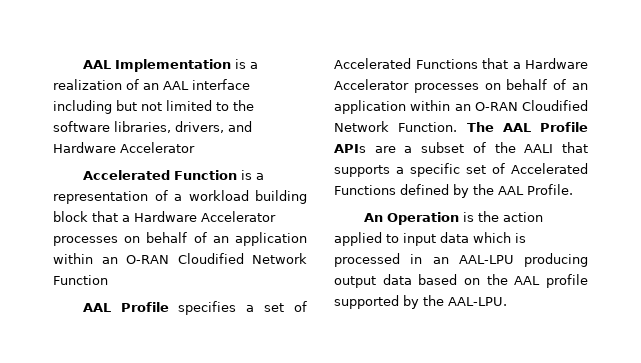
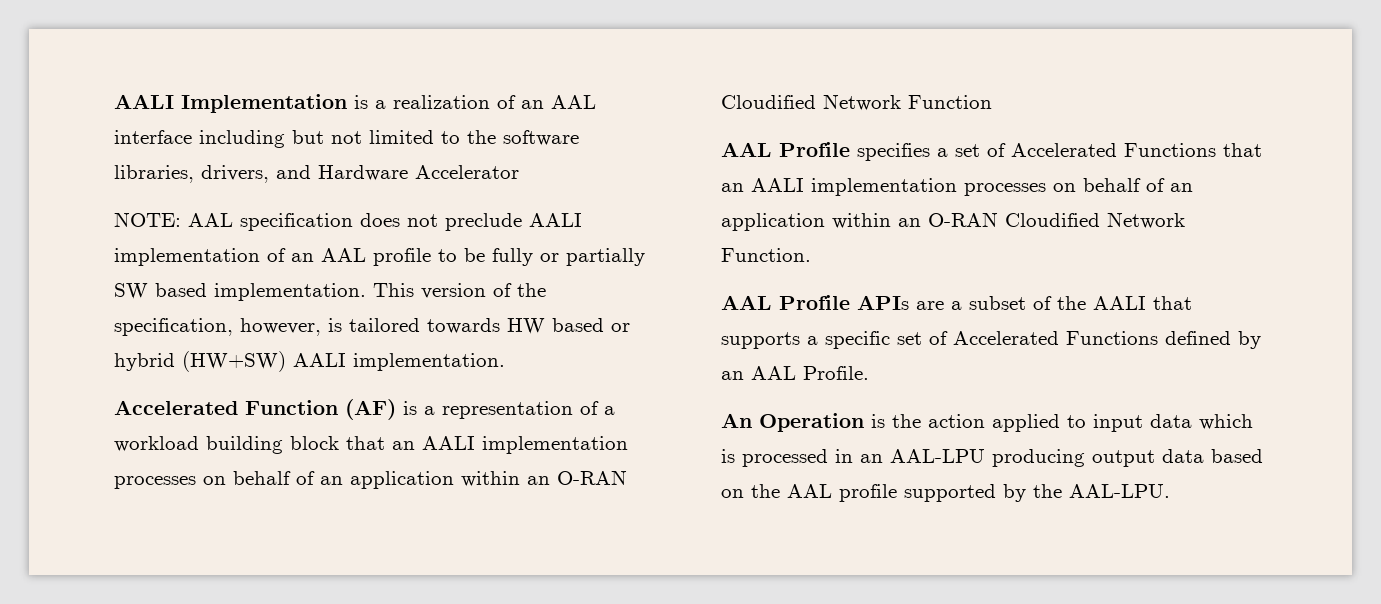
- AAL Implementation is a realization of an AAL interface including but not limited to the software libraries, drivers, and Hardware Accelerator
+ AALI Implementation is a realization of an AAL interface including but not limited to the software libraries, drivers, and Hardware Accelerator
+ NOTE: AAL specification does not preclude AALI implementation of an AAL profile to be fully or partially SW based implementation. This version of the specification, however, is tailored towards HW based or hybrid (HW+SW) AALI implementation.
- Accelerated Function is a representation of a workload building block that a Hardware Accelerator processes on behalf of an application within an O-RAN Cloudified Network Function
+ Accelerated Function (AF) is a representation of a workload building block that an AALI implementation processes on behalf of an application within an O-RAN Cloudified Network Function
- AAL Profile specifies a set of Accelerated Functions that a Hardware Accelerator processes on behalf of an application within an O-RAN Cloudified Network Function. The AAL Profile APIs are a subset of the AALI that supports a specific set of Accelerated Functions defined by the AAL Profile.
+ AAL Profile specifies a set of Accelerated Functions that an AALI implementation processes on behalf of an application within an O-RAN Cloudified Network Function.
+ AAL Profile APIs are a subset of the AALI that supports a specific set of Accelerated Functions defined by an AAL Profile.

